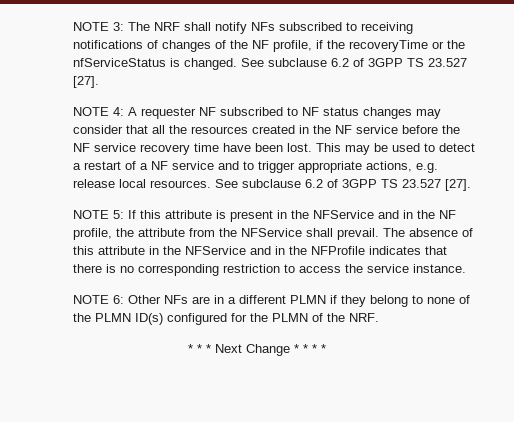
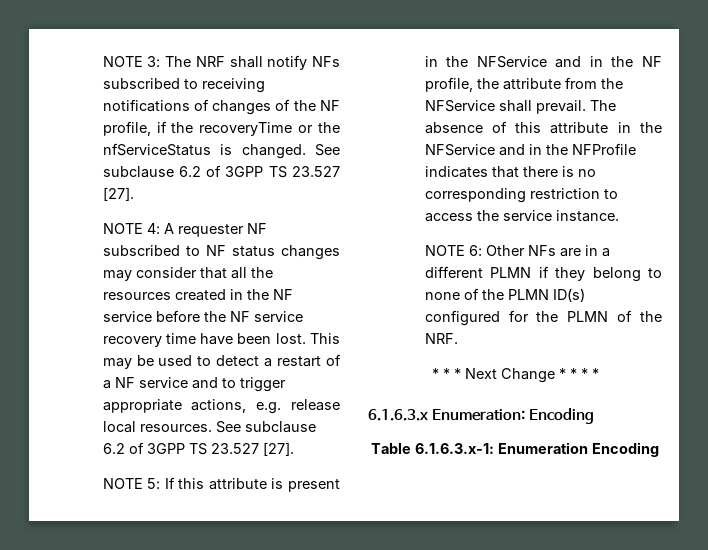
+ 6.1.6.3.x Enumeration: Encoding
+ Table 6.1.6.3.x-1: Enumeration Encoding

